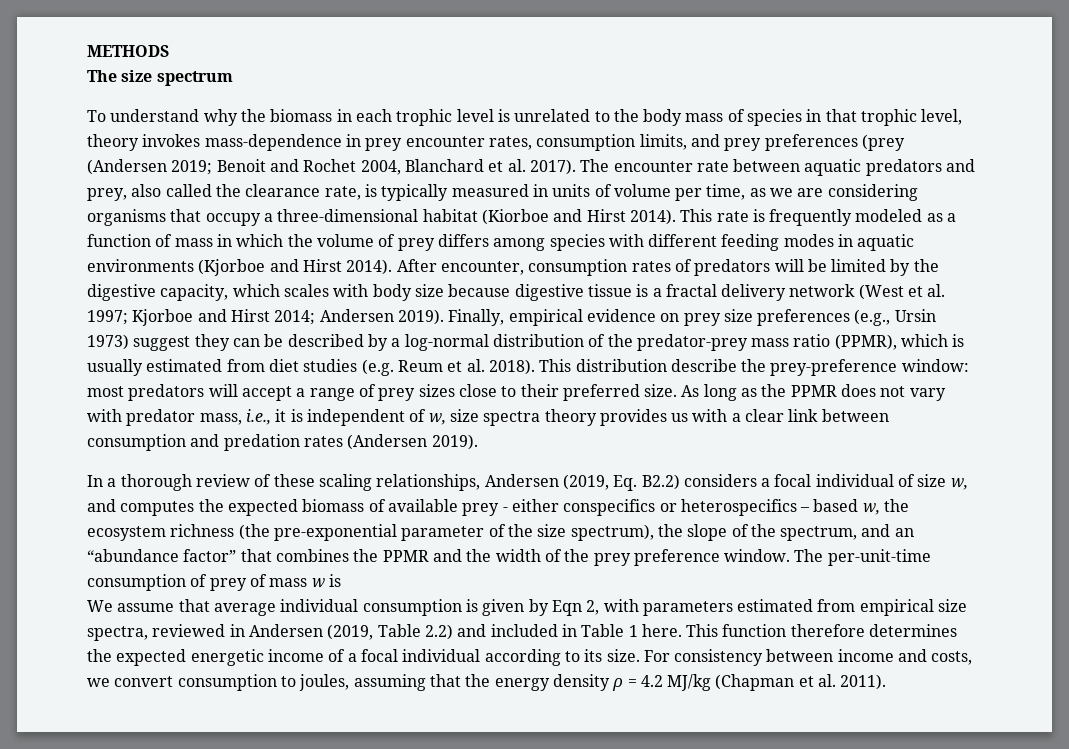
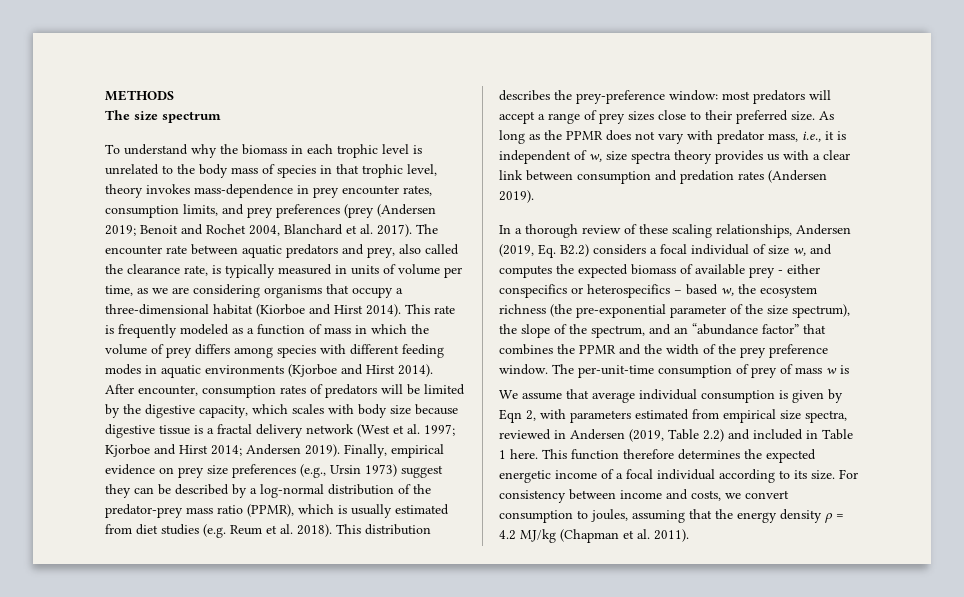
- This distribution describe the prey-preference window: most predators will accept a range of prey sizes close to their preferred size.
+ This distribution describes the prey-preference window: most predators will accept a range of prey sizes close to their preferred size.

